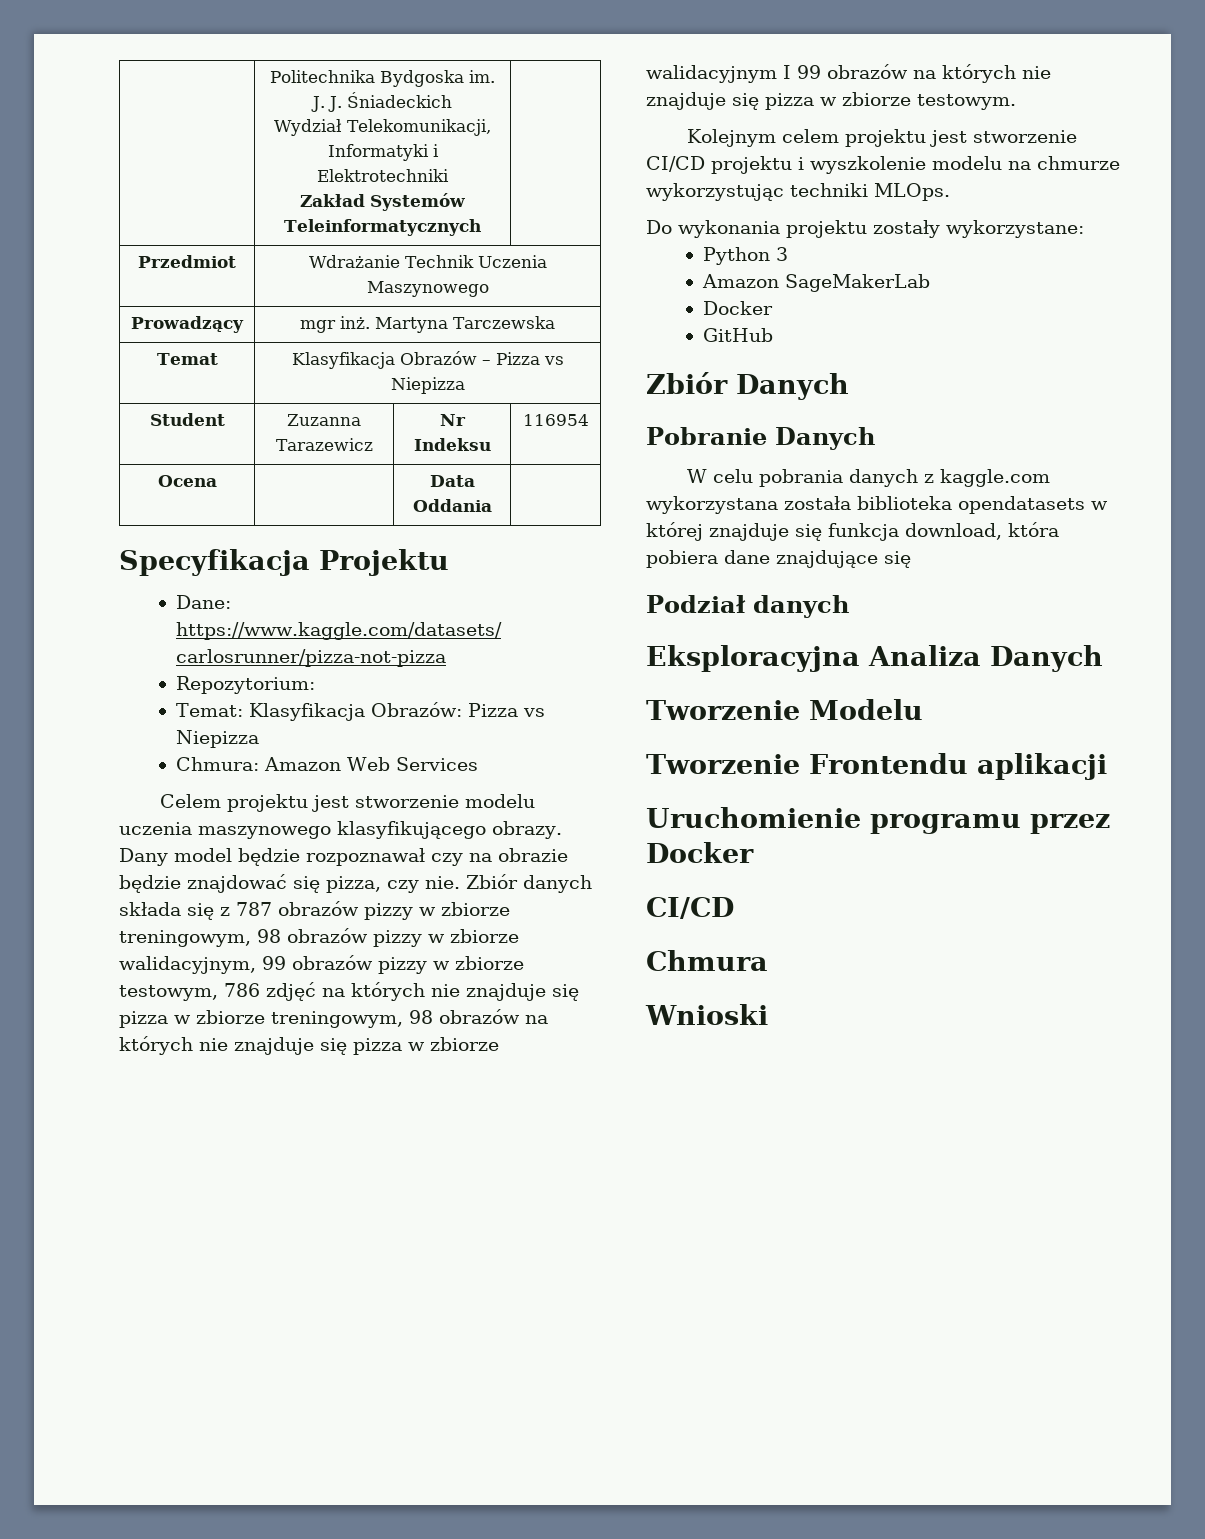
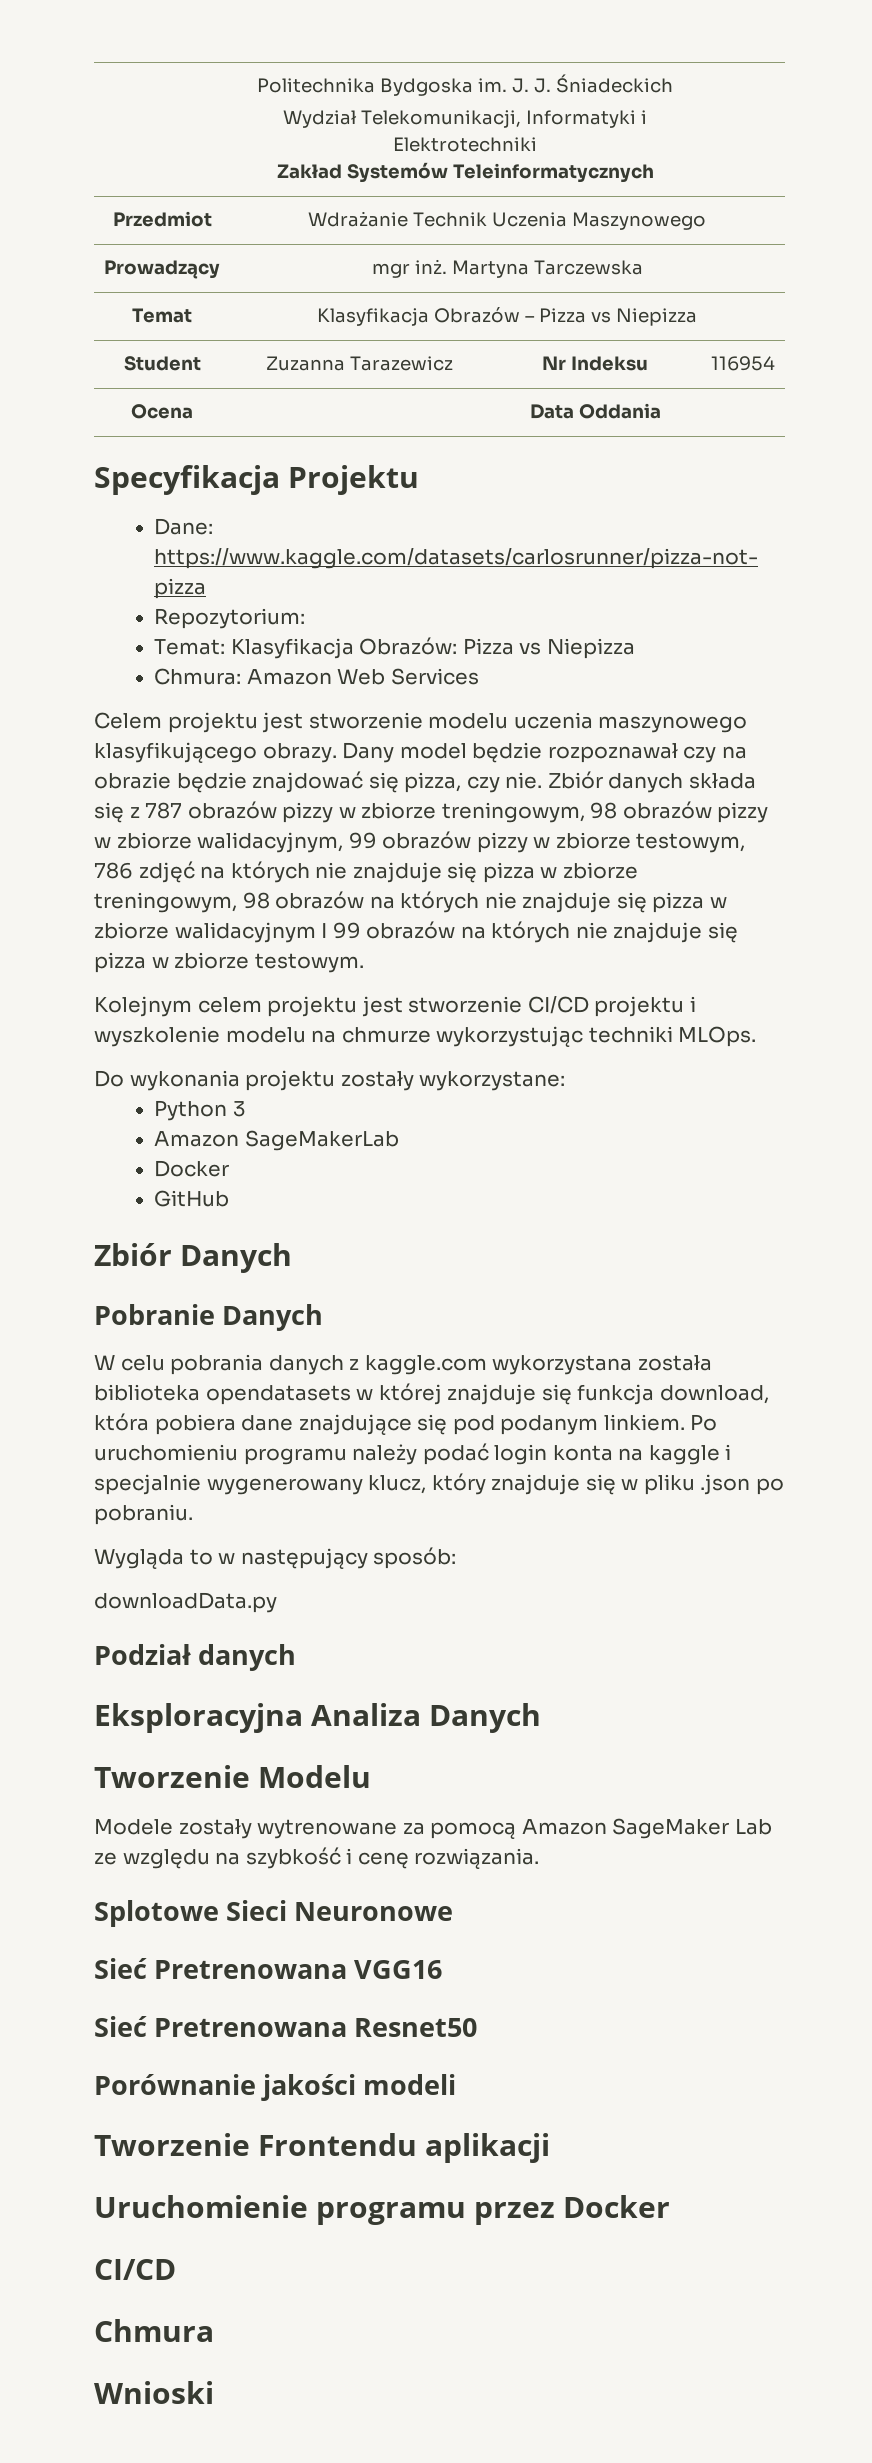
- W celu pobrania danych z kaggle.com wykorzystana została biblioteka opendatasets w której znajduje się funkcja download, która pobiera dane znajdujące się
+ W celu pobrania danych z kaggle.com wykorzystana została biblioteka opendatasets w której znajduje się funkcja download, która pobiera dane znajdujące się pod podanym linkiem. Po uruchomieniu programu należy podać login konta na kaggle i specjalnie wygenerowany klucz, który znajduje się w pliku .json po pobraniu.
+ Wygląda to w następujący sposób:
+ downloadData.py
+ Modele zostały wytrenowane za pomocą Amazon SageMaker Lab ze względu na szybkość i cenę rozwiązania.
+ Splotowe Sieci Neuronowe
+ Sieć Pretrenowana VGG16
+ Sieć Pretrenowana Resnet50
+ Porównanie jakości modeli

